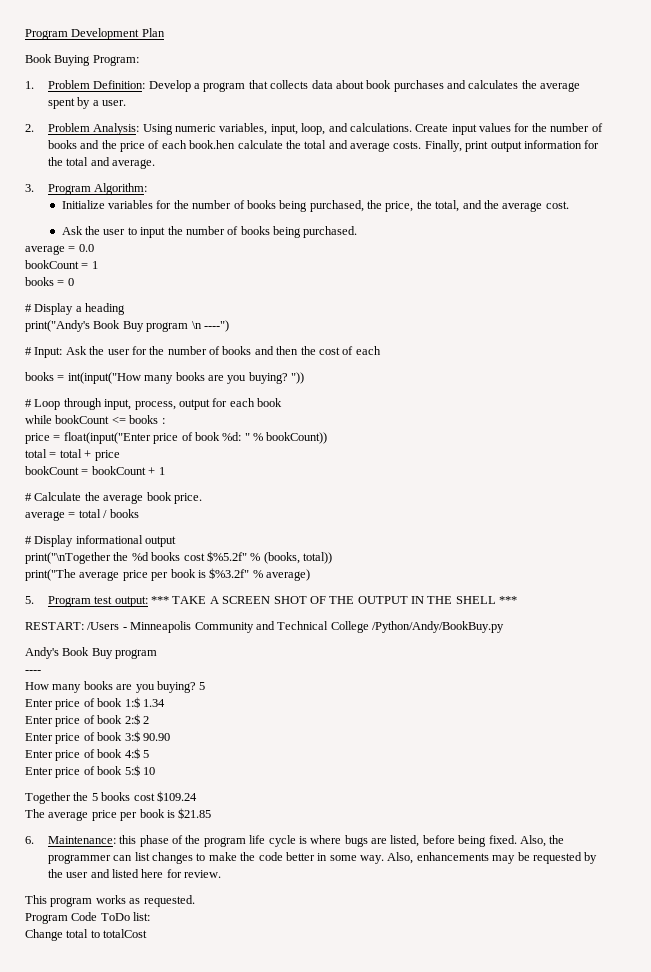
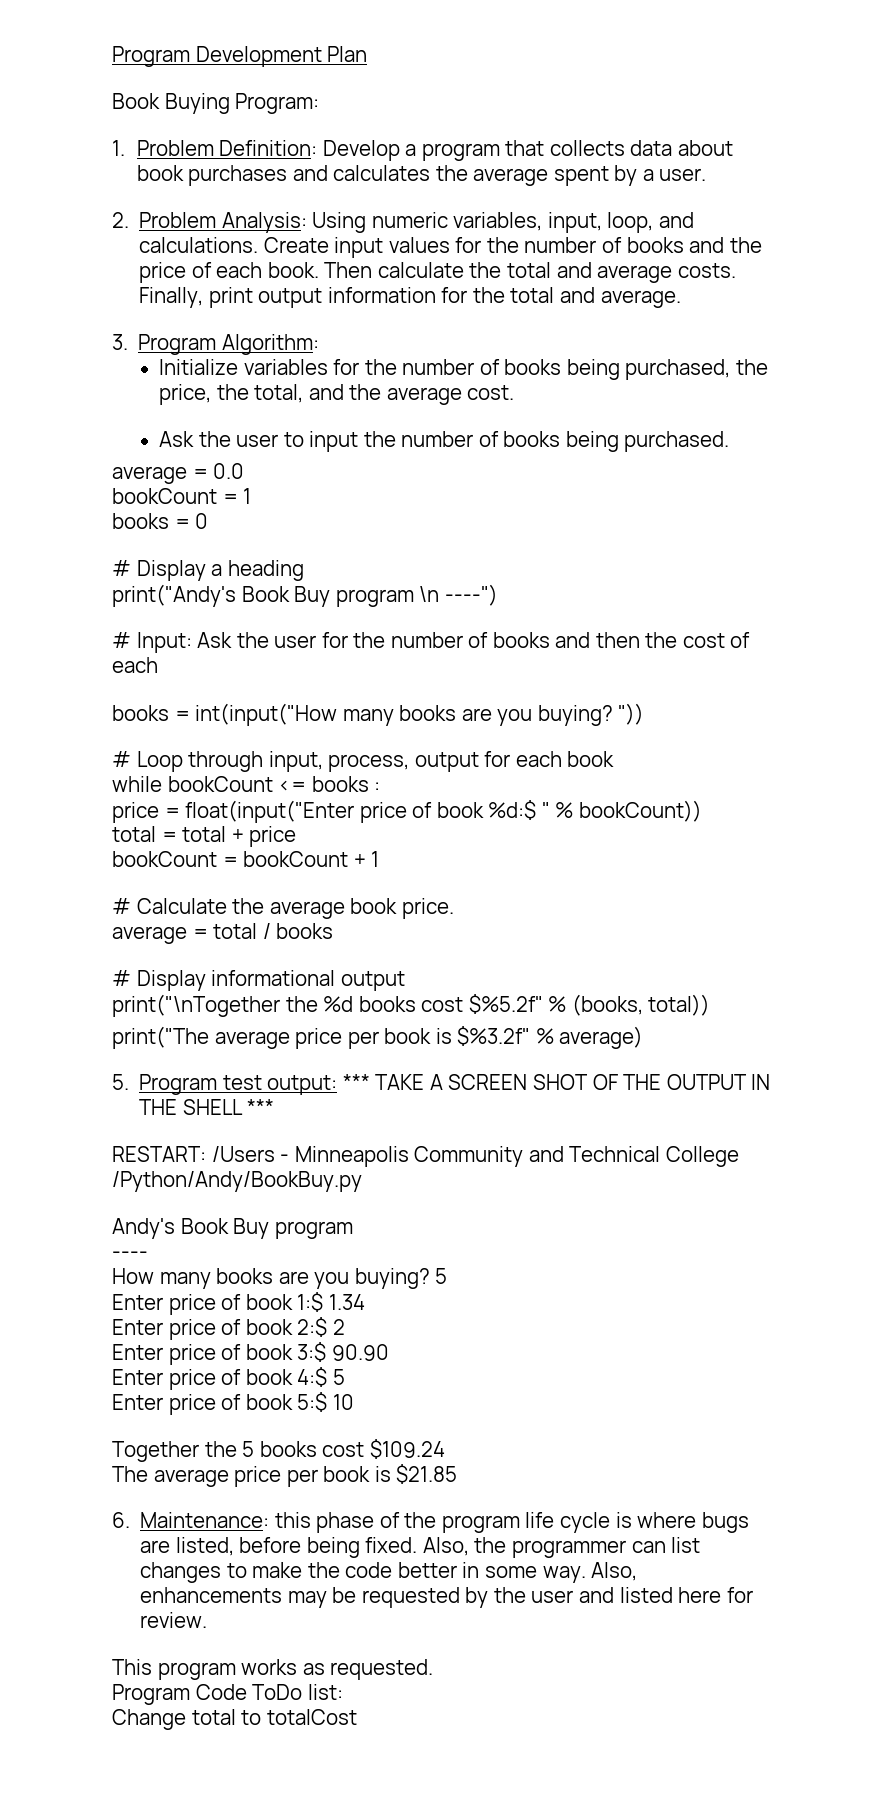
- Create input values for the number of books and the price of each book.hen calculate the total and average costs.
+ Create input values for the number of books and the price of each book. Then calculate the total and average costs.
- price = float(input("Enter price of book %d: " % bookCount))
+ price = float(input("Enter price of book %d:$ " % bookCount))

